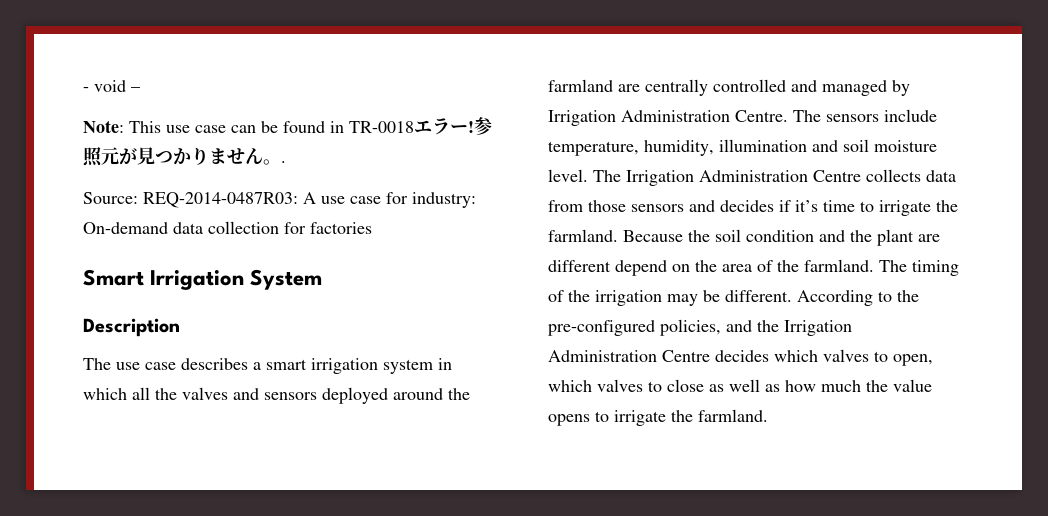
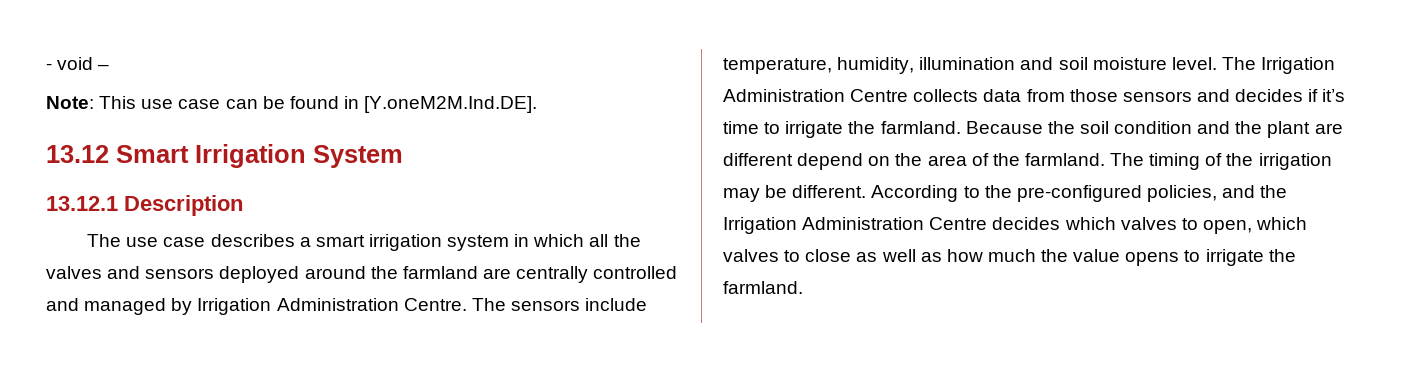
- Note: This use case can be found in TR-0018エラー!参照元が見つかりません。.
- Source: REQ-2014-0487R03: A use case for industry: On-demand data collection for factories
- Smart Irrigation System
+ Note: This use case can be found in [Y.oneM2M.Ind.DE].
+ 13.12 Smart Irrigation System
- Description
+ 13.12.1 Description

